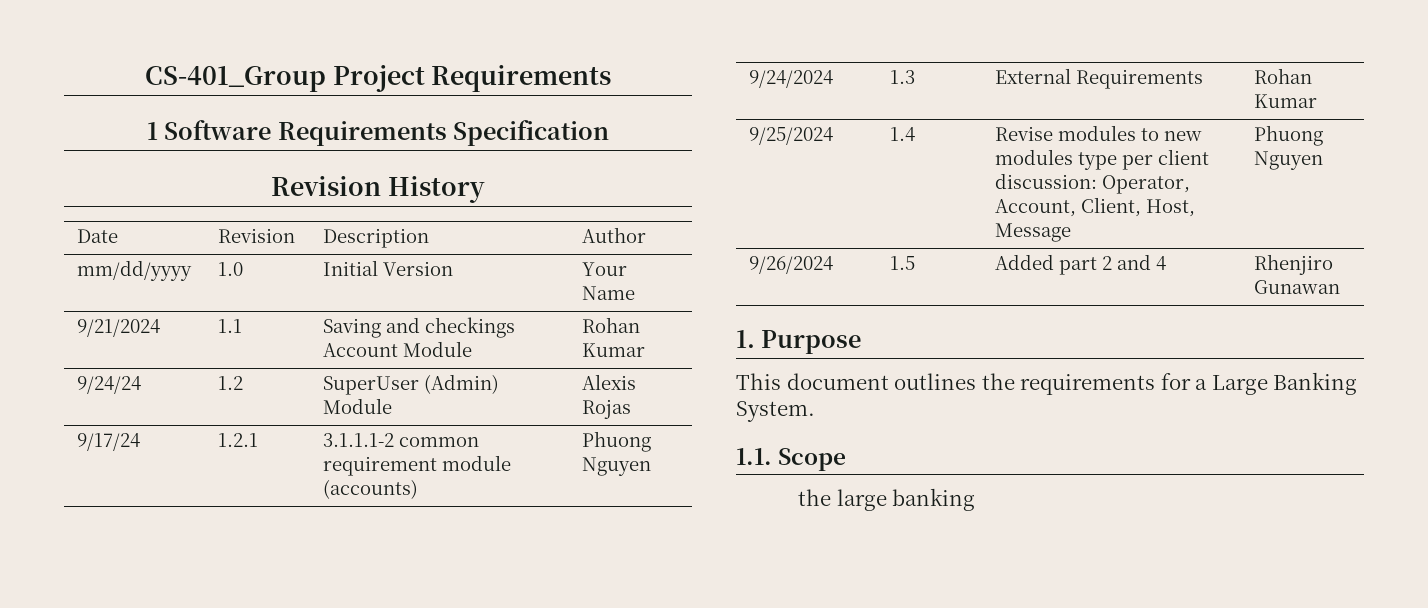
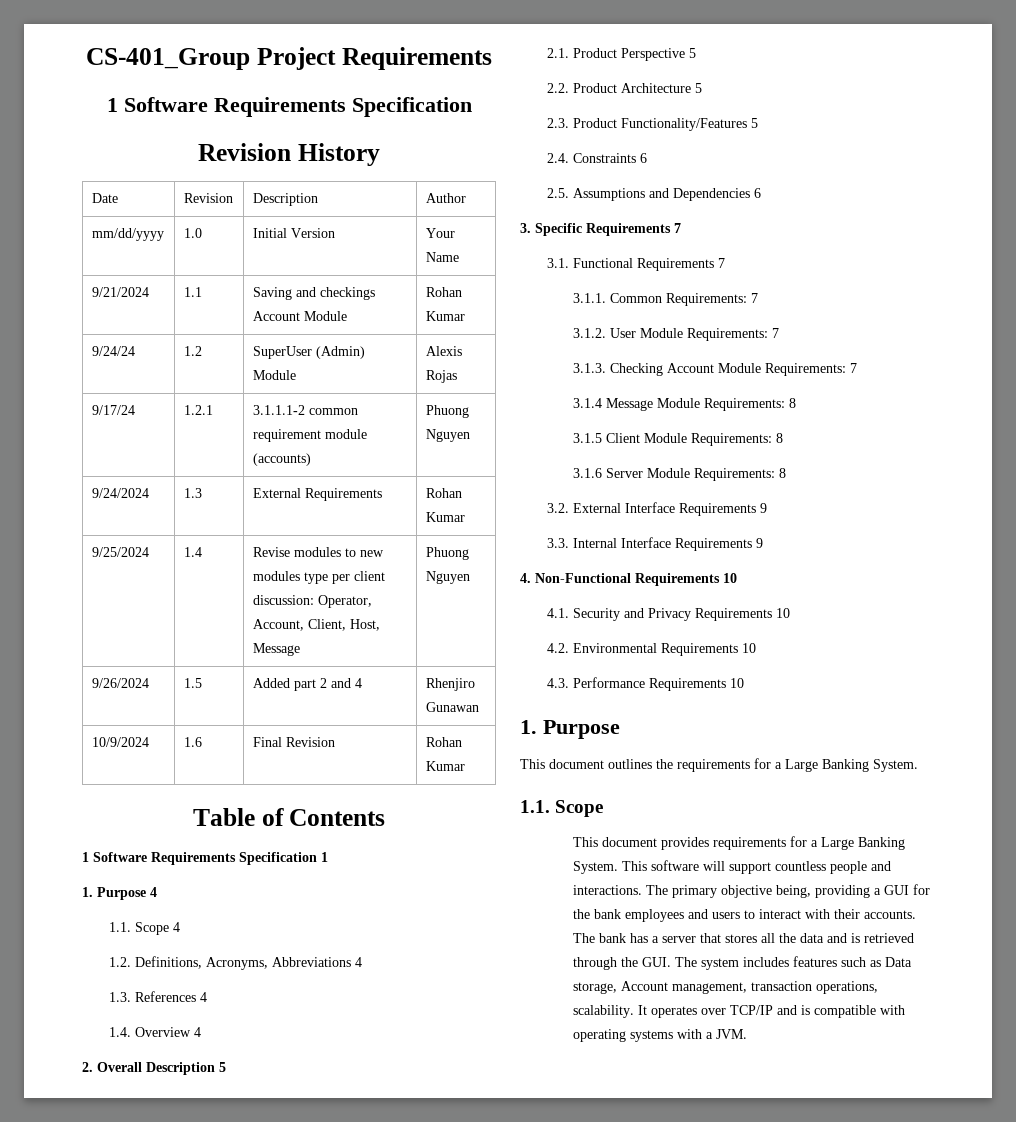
+ 10/9/2024 | 1.6 | Final Revision | Rohan Kumar
+ Table of Contents
+ 1 Software Requirements Specification 1
+ 1. Purpose 4
+ 1.1. Scope 4
+ 1.2. Definitions, Acronyms, Abbreviations 4
+ 1.3. References 4
+ 1.4. Overview 4
+ 2. Overall Description 5
+ 2.1. Product Perspective 5
+ 2.2. Product Architecture 5
+ 2.3. Product Functionality/Features 5
+ 2.4. Constraints 6
+ 2.5. Assumptions and Dependencies 6
+ 3. Specific Requirements 7
+ 3.1. Functional Requirements 7
+ 3.1.1. Common Requirements: 7
+ 3.1.2. User Module Requirements: 7
+ 3.1.3. Checking Account Module Requirements: 7
+ 3.1.4 Message Module Requirements: 8
+ 3.1.5 Client Module Requirements: 8
+ 3.1.6 Server Module Requirements: 8
+ 3.2. External Interface Requirements 9
+ 3.3. Internal Interface Requirements 9
+ 4. Non-Functional Requirements 10
+ 4.1. Security and Privacy Requirements 10
+ 4.2. Environmental Requirements 10
+ 4.3. Performance Requirements 10
- the large banking
+ This document provides requirements for a Large Banking System. This software will support countless people and interactions. The primary objective being, providing a GUI for the bank employees and users to interact with their accounts. The bank has a server that stores all the data and is retrieved through the GUI. The system includes features such as Data storage, Account management, transaction operations, scalability. It operates over TCP/IP and is compatible with operating systems with a JVM.

